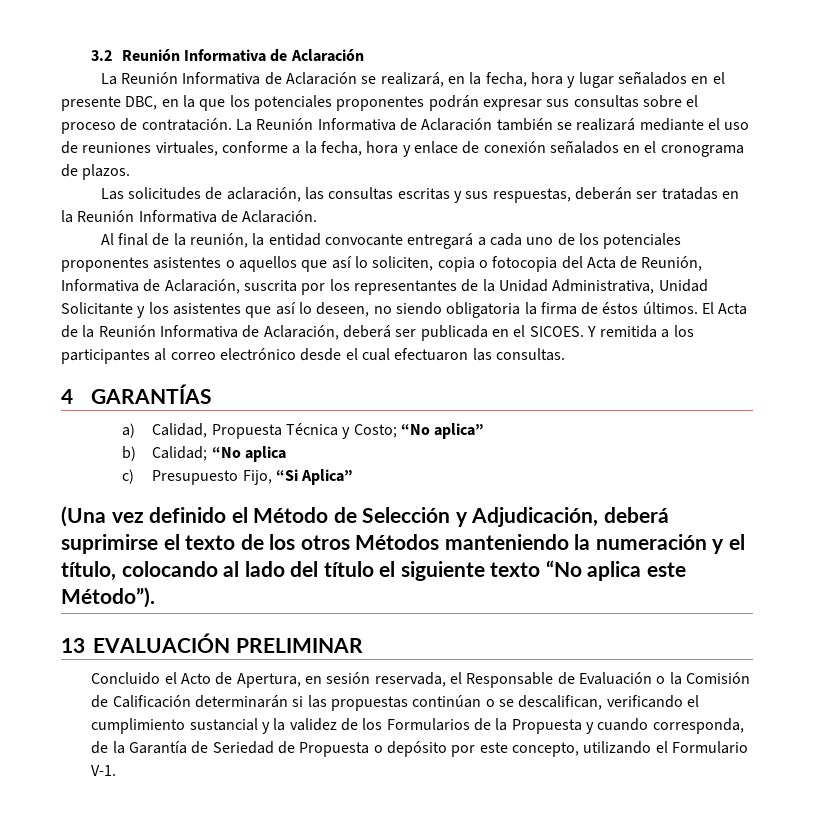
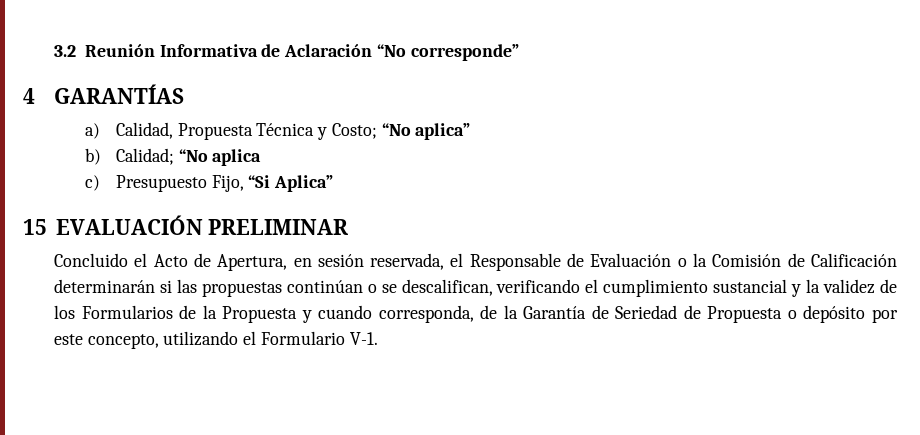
- 3.2 Reunión Informativa de Aclaración
- La Reunión Informativa de Aclaración se realizará, en la fecha, hora y lugar señalados en el presente DBC, en la que los potenciales proponentes podrán expresar sus consultas sobre el proceso de contratación. La Reunión Informativa de Aclaración también se realizará mediante el uso de reuniones virtuales, conforme a la fecha, hora y enlace de conexión señalados en el cronograma de plazos.
- Las solicitudes de aclaración, las consultas escritas y sus respuestas, deberán ser tratadas en la Reunión Informativa de Aclaración.
- Al final de la reunión, la entidad convocante entregará a cada uno de los potenciales proponentes asistentes o aquellos que así lo soliciten, copia o fotocopia del Acta de Reunión, Informativa de Aclaración, suscrita por los representantes de la Unidad Administrativa, Unidad Solicitante y los asistentes que así lo deseen, no siendo obligatoria la firma de éstos últimos. El Acta de la Reunión Informativa de Aclaración, deberá ser publicada en el SICOES. Y remitida a los participantes al correo electrónico desde el cual efectuaron las consultas.
+ 3.2 Reunión Informativa de Aclaración “No corresponde”
- (Una vez definido el Método de Selección y Adjudicación, deberá suprimirse el texto de los otros Métodos manteniendo la numeración y el título, colocando al lado del título el siguiente texto “No aplica este Método”).
- 13 EVALUACIÓN PRELIMINAR
+ 15 EVALUACIÓN PRELIMINAR

